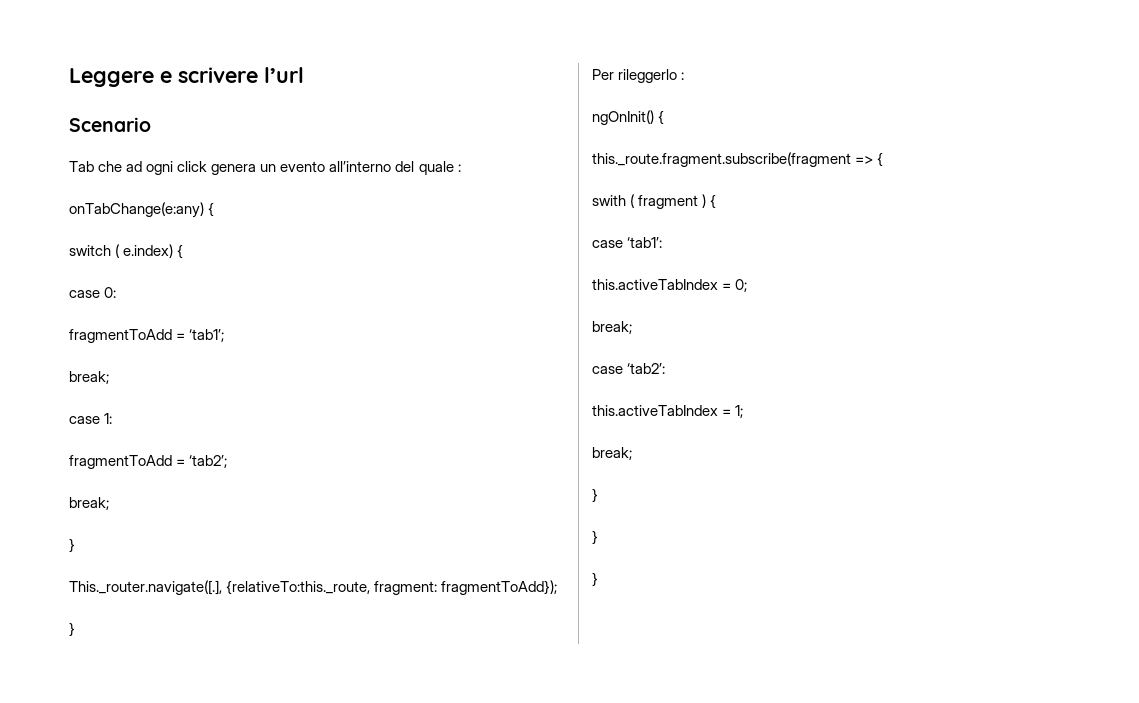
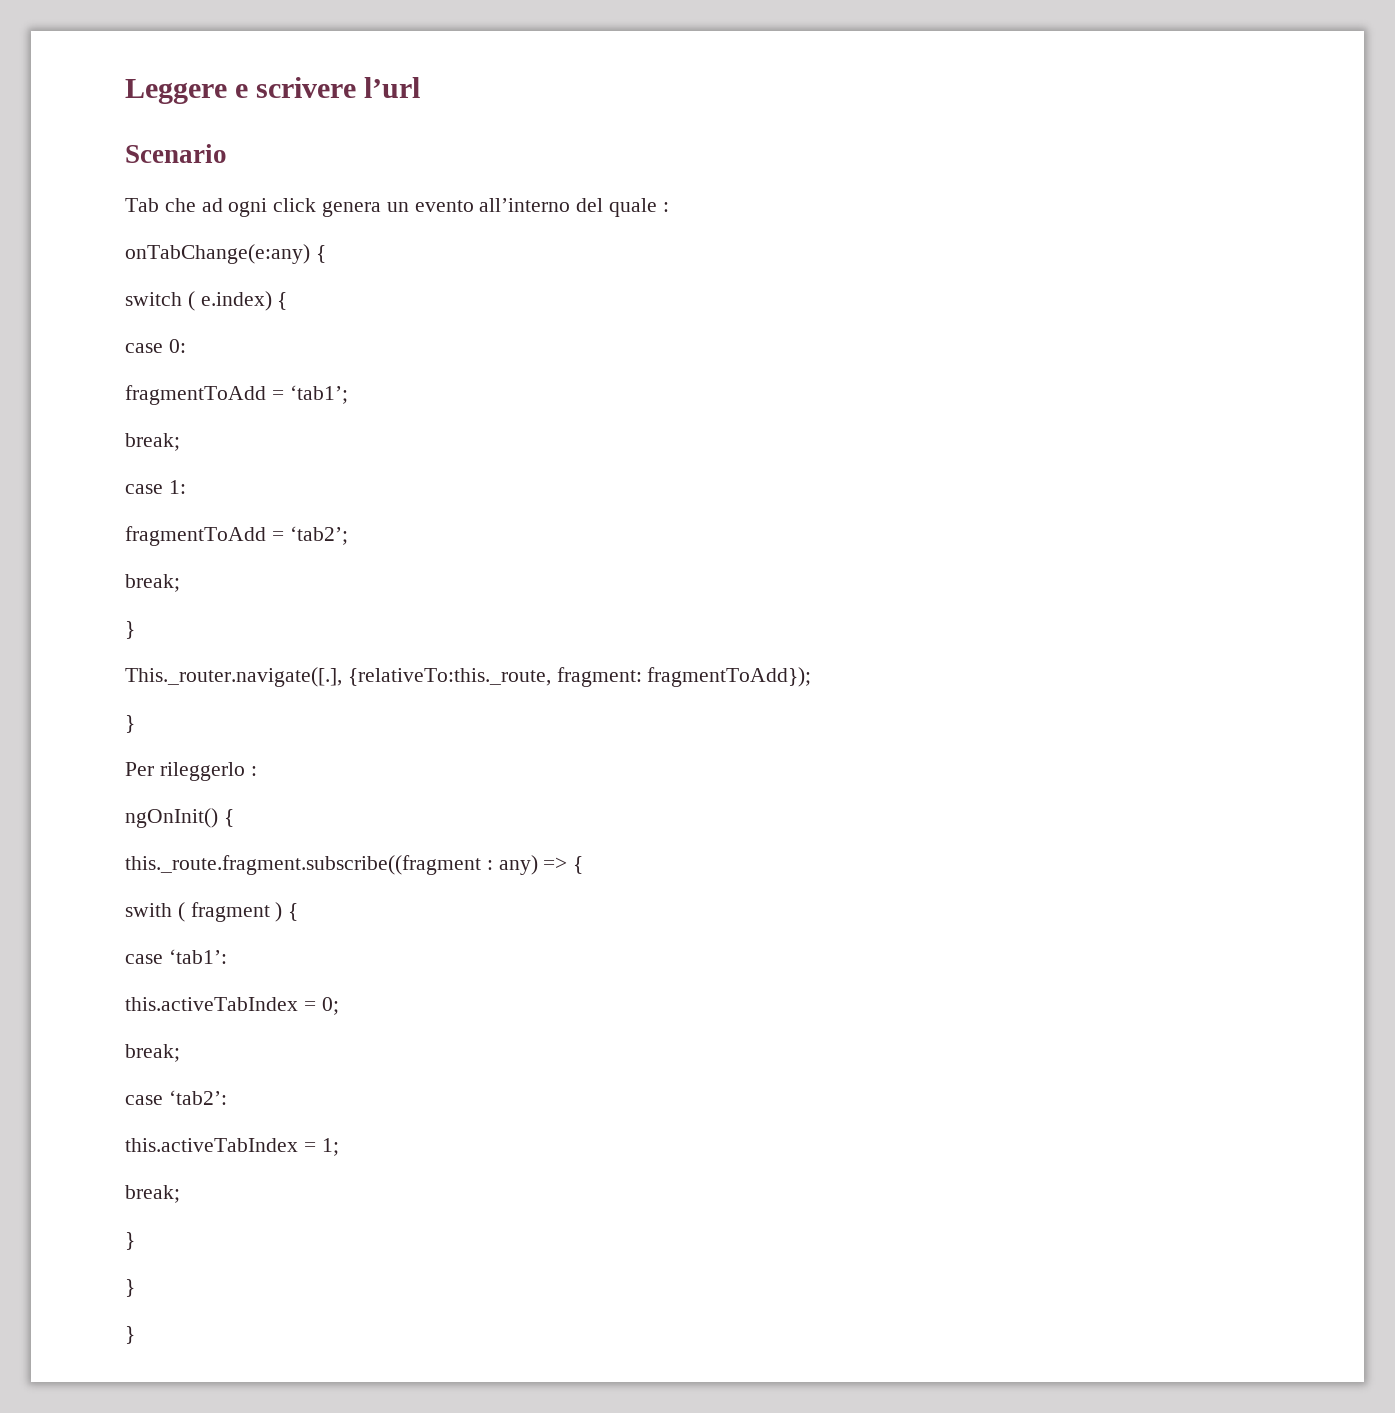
- this._route.fragment.subscribe(fragment => {
+ this._route.fragment.subscribe((fragment : any) => {

